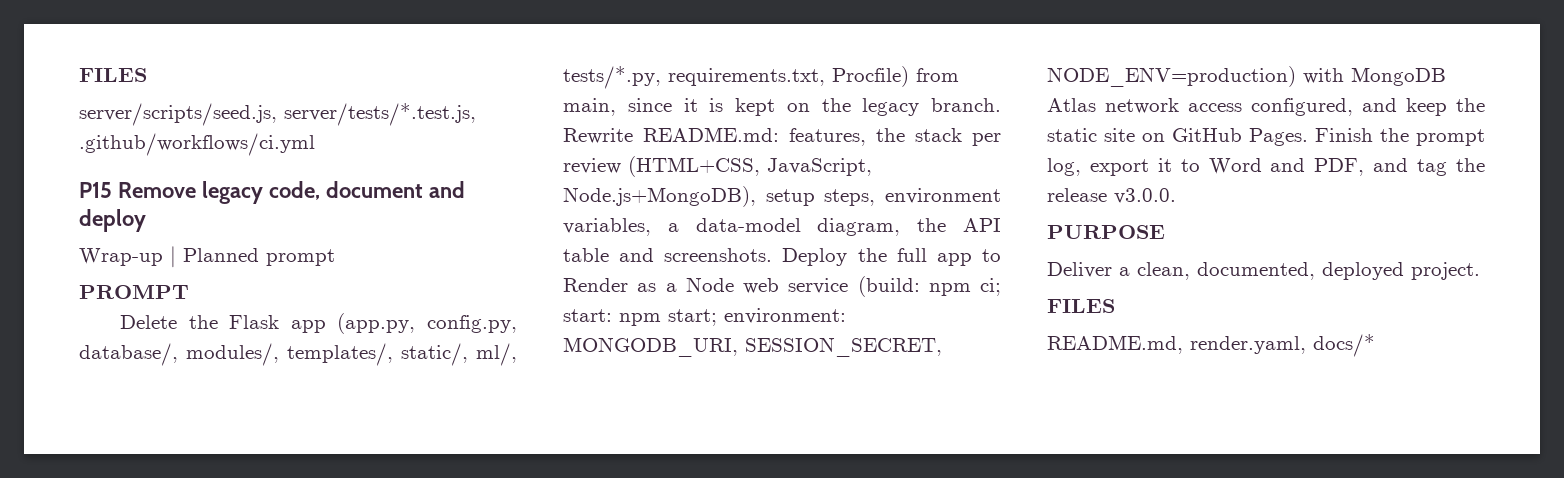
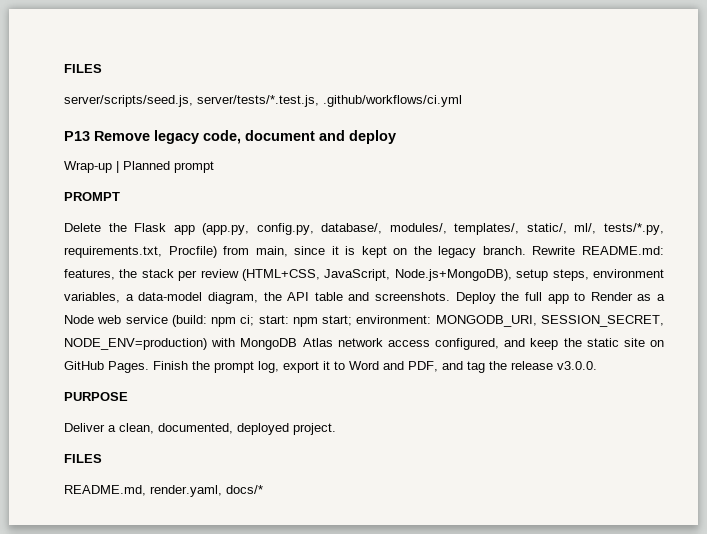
- P15 Remove legacy code, document and deploy
+ P13 Remove legacy code, document and deploy

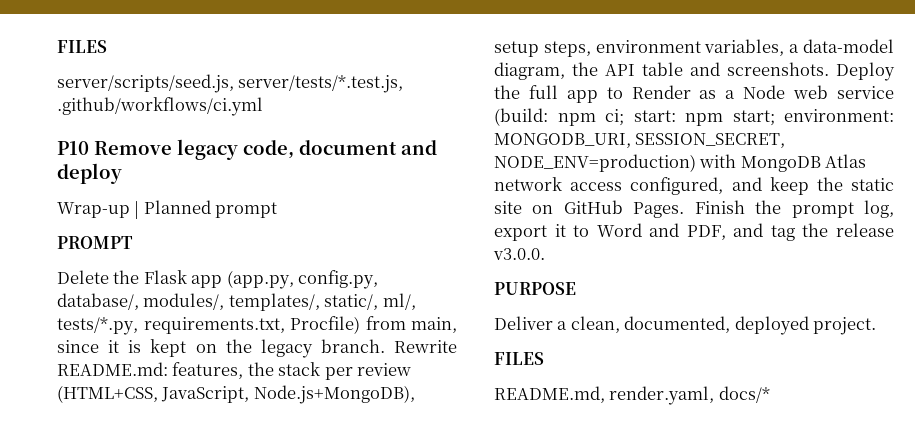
- P13 Remove legacy code, document and deploy
+ P10 Remove legacy code, document and deploy

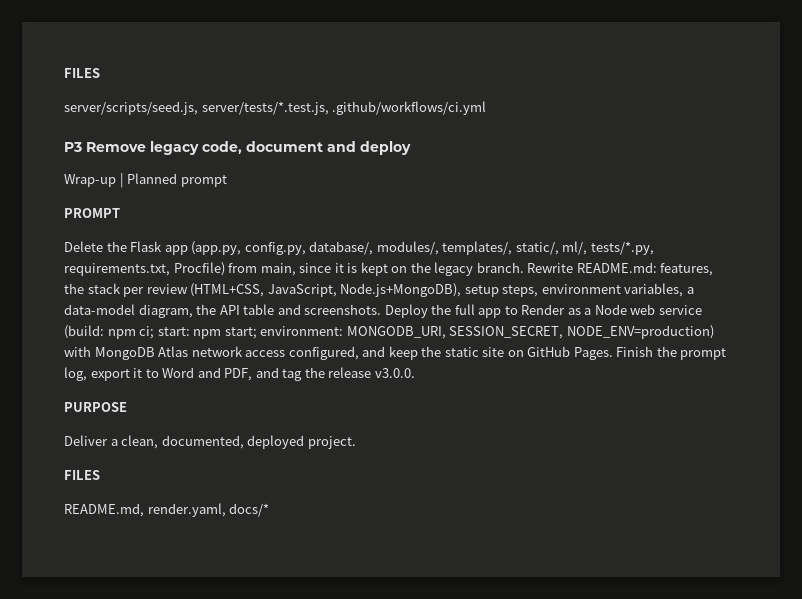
- P10 Remove legacy code, document and deploy
+ P3 Remove legacy code, document and deploy

